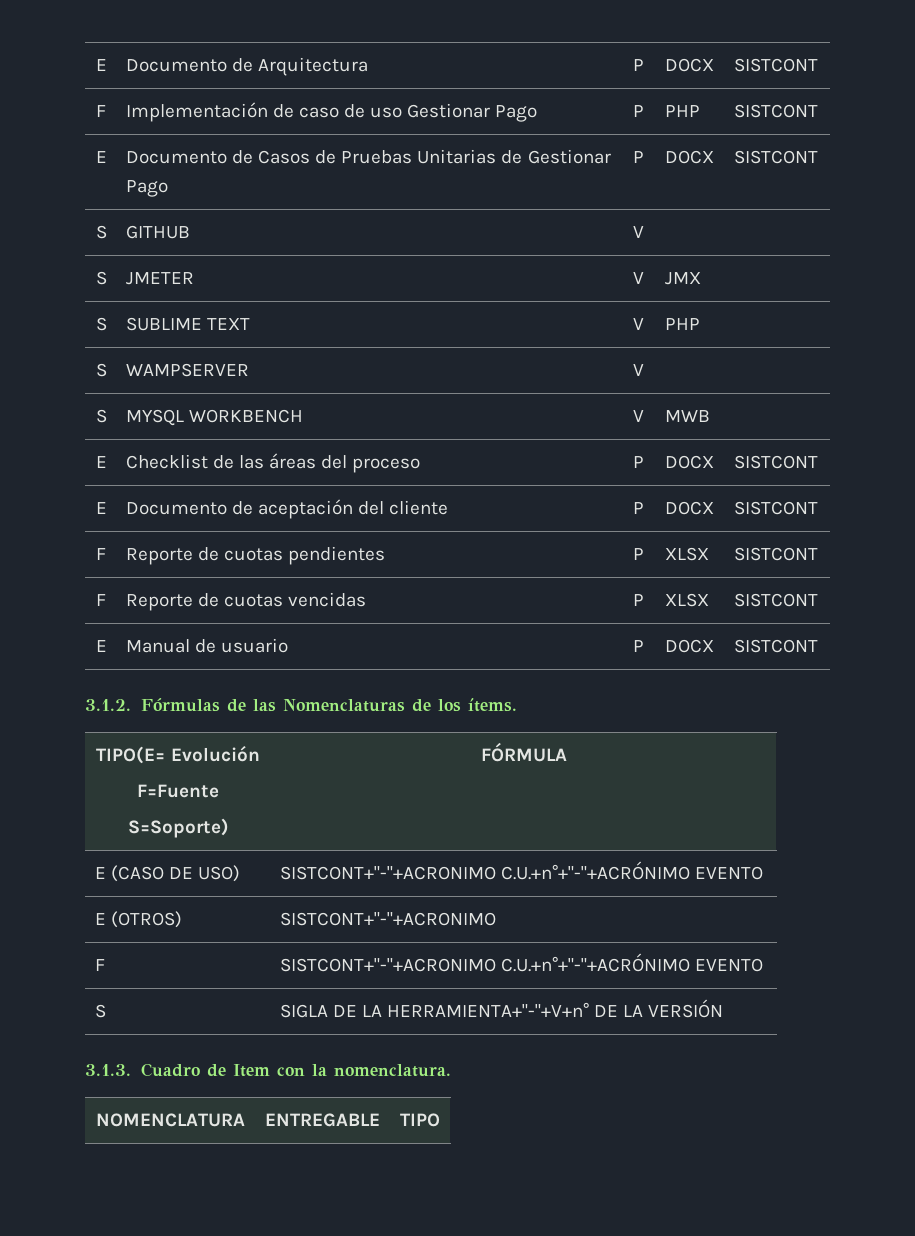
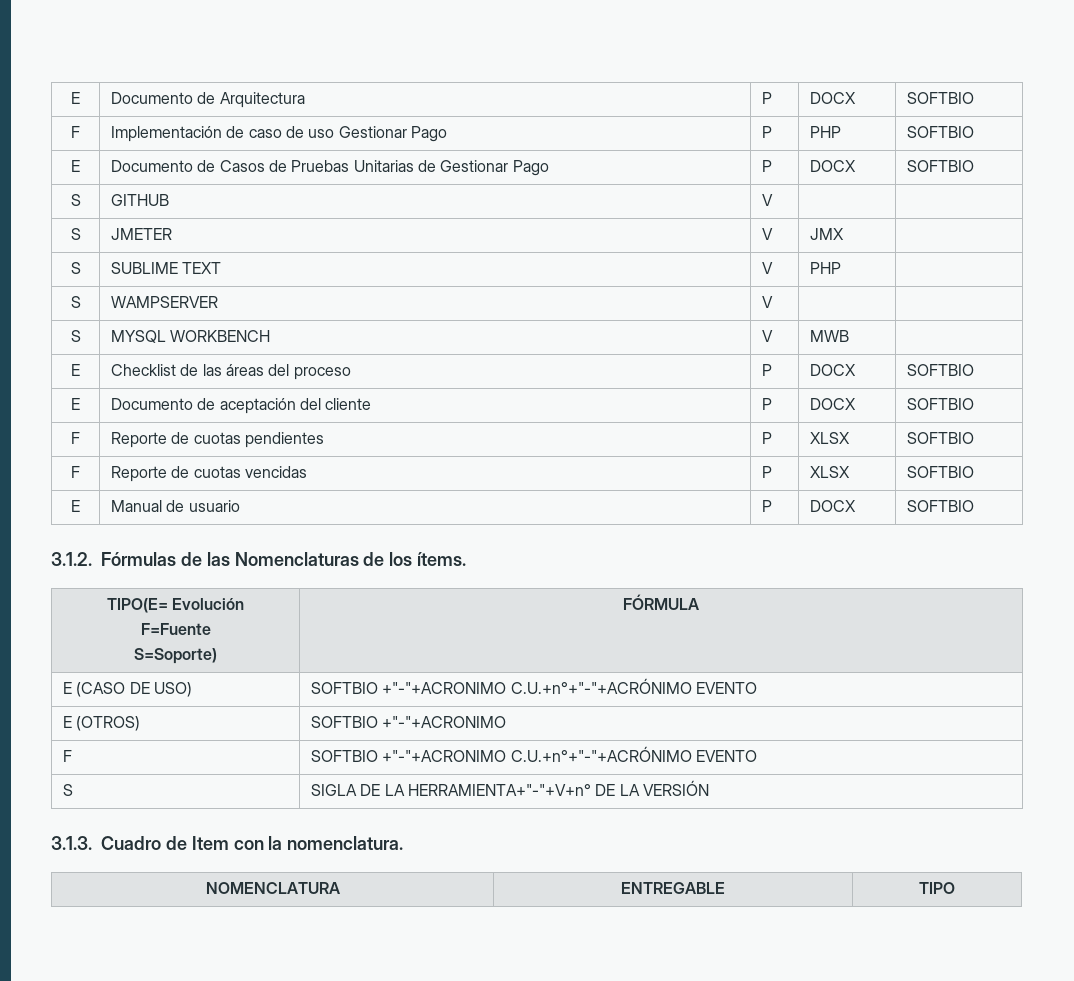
- E | Documento de Arquitectura | P | DOCX | SISTCONT
+ E | Documento de Arquitectura | P | DOCX | SOFTBIO
- F | Implementación de caso de uso Gestionar Pago | P | PHP | SISTCONT
+ F | Implementación de caso de uso Gestionar Pago | P | PHP | SOFTBIO
- E | Documento de Casos de Pruebas Unitarias de Gestionar Pago | P | DOCX | SISTCONT
+ E | Documento de Casos de Pruebas Unitarias de Gestionar Pago | P | DOCX | SOFTBIO
- E | Checklist de las áreas del proceso | P | DOCX | SISTCONT
+ E | Checklist de las áreas del proceso | P | DOCX | SOFTBIO
- E | Documento de aceptación del cliente | P | DOCX | SISTCONT
+ E | Documento de aceptación del cliente | P | DOCX | SOFTBIO
- F | Reporte de cuotas pendientes | P | XLSX | SISTCONT
+ F | Reporte de cuotas pendientes | P | XLSX | SOFTBIO
- F | Reporte de cuotas vencidas | P | XLSX | SISTCONT
+ F | Reporte de cuotas vencidas | P | XLSX | SOFTBIO
- E | Manual de usuario | P | DOCX | SISTCONT
+ E | Manual de usuario | P | DOCX | SOFTBIO
- E (CASO DE USO) | SISTCONT+"-"+ACRONIMO C.U.+n°+"-"+ACRÓNIMO EVENTO
+ E (CASO DE USO) | SOFTBIO +"-"+ACRONIMO C.U.+n°+"-"+ACRÓNIMO EVENTO
- E (OTROS) | SISTCONT+"-"+ACRONIMO
- F | SISTCONT+"-"+ACRONIMO C.U.+n°+"-"+ACRÓNIMO EVENTO
+ E (OTROS) | SOFTBIO +"-"+ACRONIMO
+ F | SOFTBIO +"-"+ACRONIMO C.U.+n°+"-"+ACRÓNIMO EVENTO

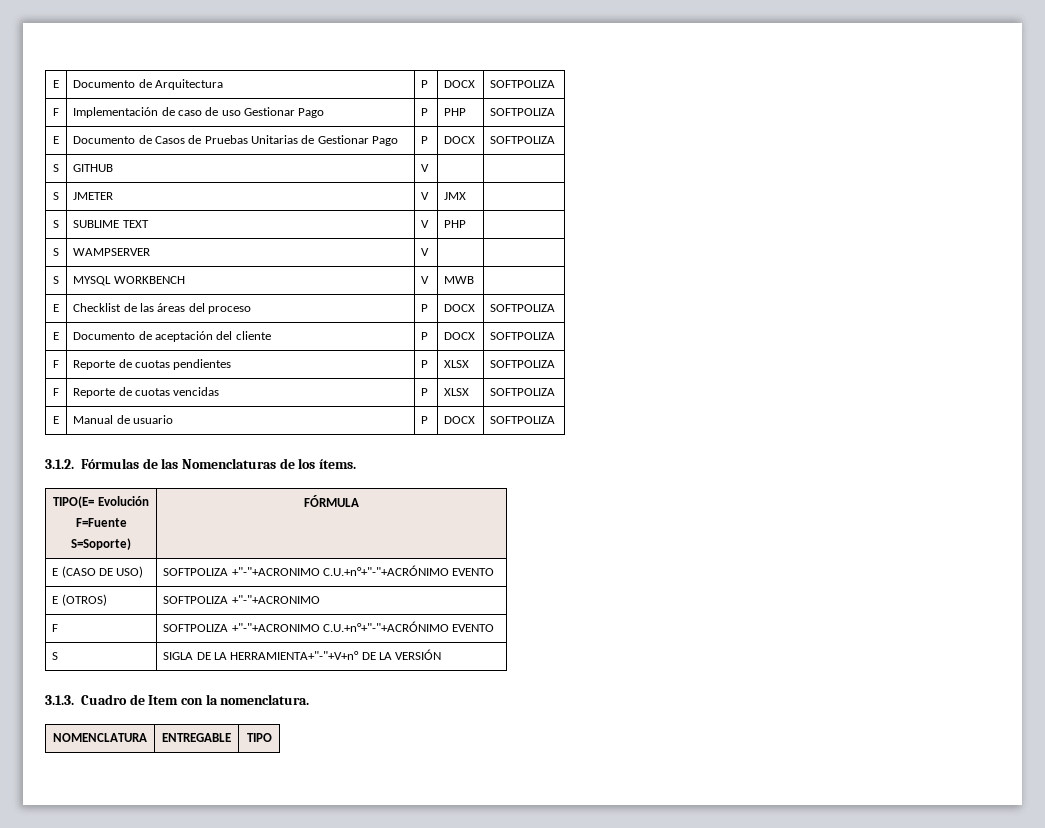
- E | Documento de Arquitectura | P | DOCX | SOFTBIO
+ E | Documento de Arquitectura | P | DOCX | SOFTPOLIZA
- F | Implementación de caso de uso Gestionar Pago | P | PHP | SOFTBIO
+ F | Implementación de caso de uso Gestionar Pago | P | PHP | SOFTPOLIZA
- E | Documento de Casos de Pruebas Unitarias de Gestionar Pago | P | DOCX | SOFTBIO
+ E | Documento de Casos de Pruebas Unitarias de Gestionar Pago | P | DOCX | SOFTPOLIZA
- E | Checklist de las áreas del proceso | P | DOCX | SOFTBIO
+ E | Checklist de las áreas del proceso | P | DOCX | SOFTPOLIZA
- E | Documento de aceptación del cliente | P | DOCX | SOFTBIO
+ E | Documento de aceptación del cliente | P | DOCX | SOFTPOLIZA
- F | Reporte de cuotas pendientes | P | XLSX | SOFTBIO
+ F | Reporte de cuotas pendientes | P | XLSX | SOFTPOLIZA
- F | Reporte de cuotas vencidas | P | XLSX | SOFTBIO
+ F | Reporte de cuotas vencidas | P | XLSX | SOFTPOLIZA
- E | Manual de usuario | P | DOCX | SOFTBIO
+ E | Manual de usuario | P | DOCX | SOFTPOLIZA
- E (CASO DE USO) | SOFTBIO +"-"+ACRONIMO C.U.+n°+"-"+ACRÓNIMO EVENTO
+ E (CASO DE USO) | SOFTPOLIZA +"-"+ACRONIMO C.U.+n°+"-"+ACRÓNIMO EVENTO
- E (OTROS) | SOFTBIO +"-"+ACRONIMO
+ E (OTROS) | SOFTPOLIZA +"-"+ACRONIMO
- F | SOFTBIO +"-"+ACRONIMO C.U.+n°+"-"+ACRÓNIMO EVENTO
+ F | SOFTPOLIZA +"-"+ACRONIMO C.U.+n°+"-"+ACRÓNIMO EVENTO

